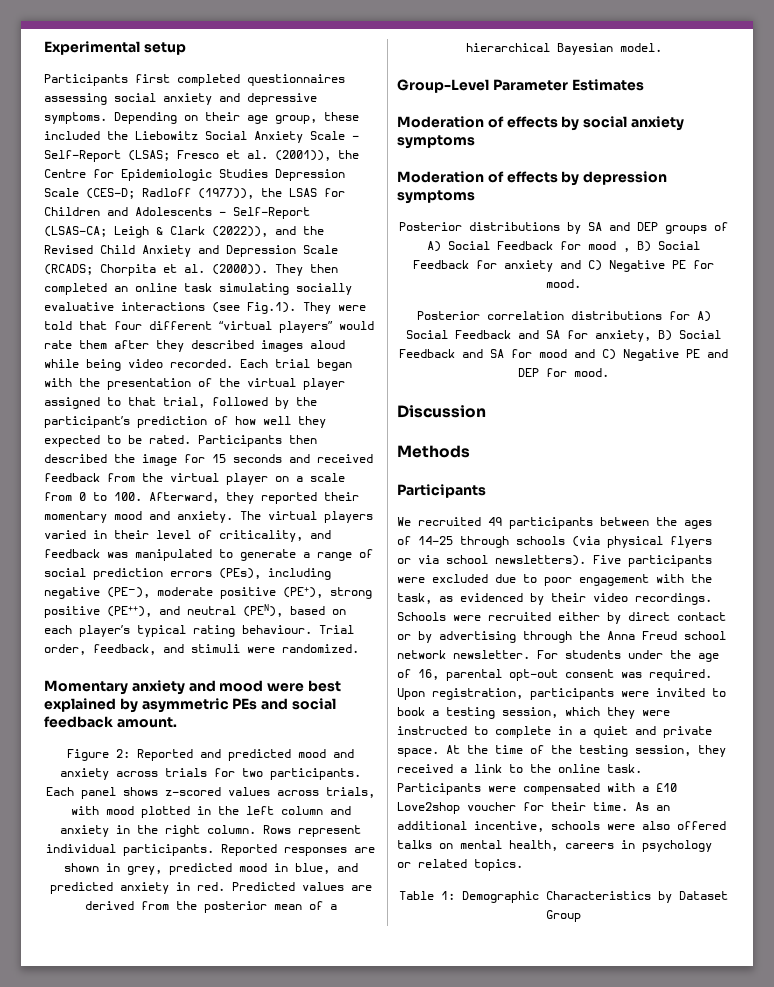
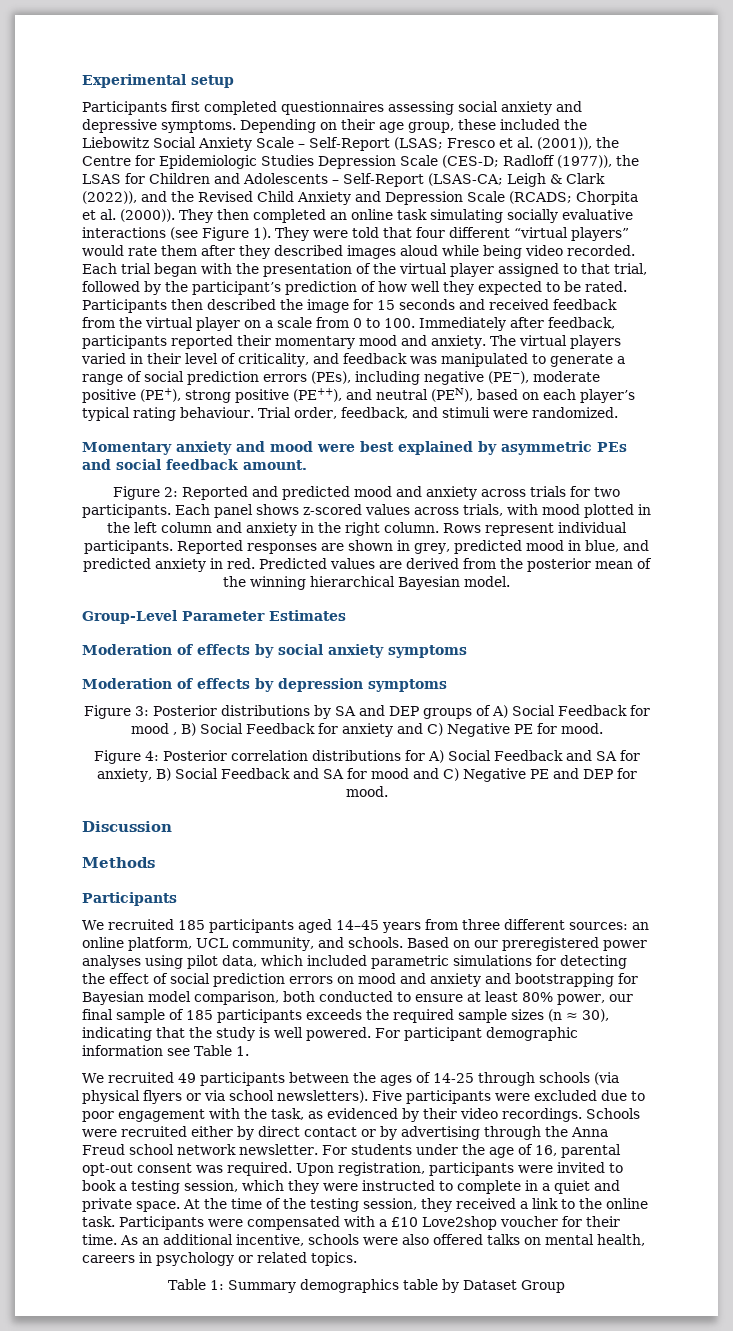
- They then completed an online task simulating socially evaluative interactions (see Fig.1). They were told that four different “virtual players” would rate them after they described images aloud while being video recorded.
+ They then completed an online task simulating socially evaluative interactions (see Figure 1). They were told that four different “virtual players” would rate them after they described images aloud while being video recorded.
- Participants then described the image for 15 seconds and received feedback from the virtual player on a scale from 0 to 100. Afterward, they reported their momentary mood and anxiety.
+ Participants then described the image for 15 seconds and received feedback from the virtual player on a scale from 0 to 100. Immediately after feedback, participants reported their momentary mood and anxiety.
- Predicted values are derived from the posterior mean of a hierarchical Bayesian model.
+ Predicted values are derived from the posterior mean of the winning hierarchical Bayesian model.
- Posterior distributions by SA and DEP groups of A) Social Feedback for mood , B) Social Feedback for anxiety and C) Negative PE for mood.
+ Figure 3: Posterior distributions by SA and DEP groups of A) Social Feedback for mood , B) Social Feedback for anxiety and C) Negative PE for mood.
- Posterior correlation distributions for A) Social Feedback and SA for anxiety, B) Social Feedback and SA for mood and C) Negative PE and DEP for mood.
+ Figure 4: Posterior correlation distributions for A) Social Feedback and SA for anxiety, B) Social Feedback and SA for mood and C) Negative PE and DEP for mood.
+ We recruited 185 participants aged 14–45 years from three different sources: an online platform, UCL community, and schools. Based on our preregistered power analyses using pilot data, which included parametric simulations for detecting the effect of social prediction errors on mood and anxiety and bootstrapping for Bayesian model comparison, both conducted to ensure at least 80% power, our final sample of 185 participants exceeds the required sample sizes (n ≈ 30), indicating that the study is well powered. For participant demographic information see Table 1.
- Table 1: Demographic Characteristics by Dataset Group
+ Table 1: Summary demographics table by Dataset Group

